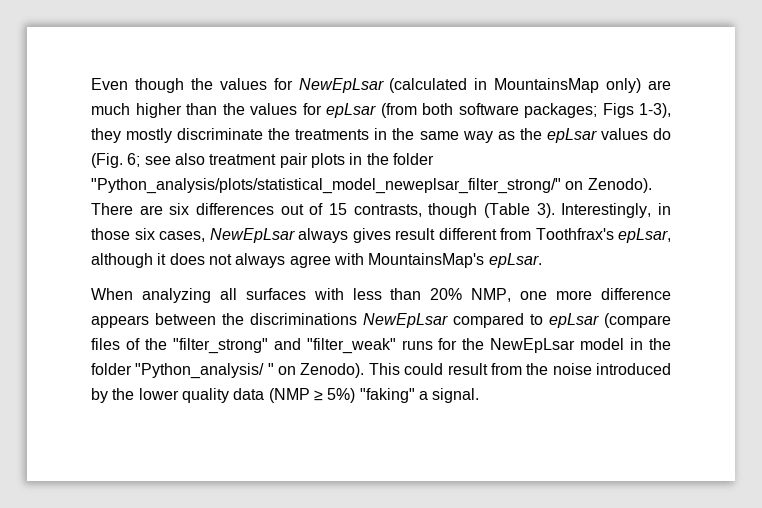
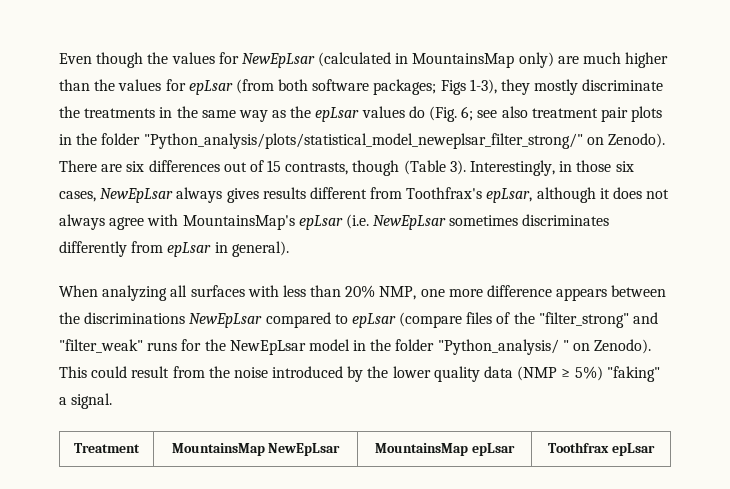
- Interestingly, in those six cases, NewEpLsar always gives result different from Toothfrax's epLsar, although it does not always agree with MountainsMap's epLsar.
+ Interestingly, in those six cases, NewEpLsar always gives results different from Toothfrax's epLsar, although it does not always agree with MountainsMap's epLsar (i.e. NewEpLsar sometimes discriminates differently from epLsar in general).
+ Treatment | MountainsMap NewEpLsar | MountainsMap epLsar | Toothfrax epLsar

